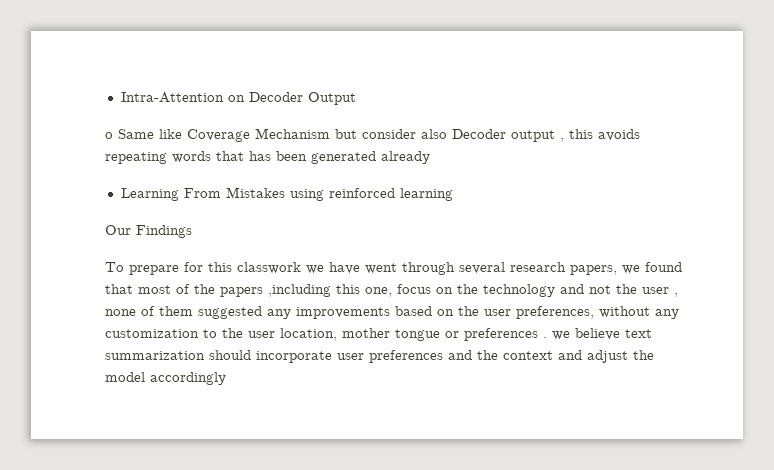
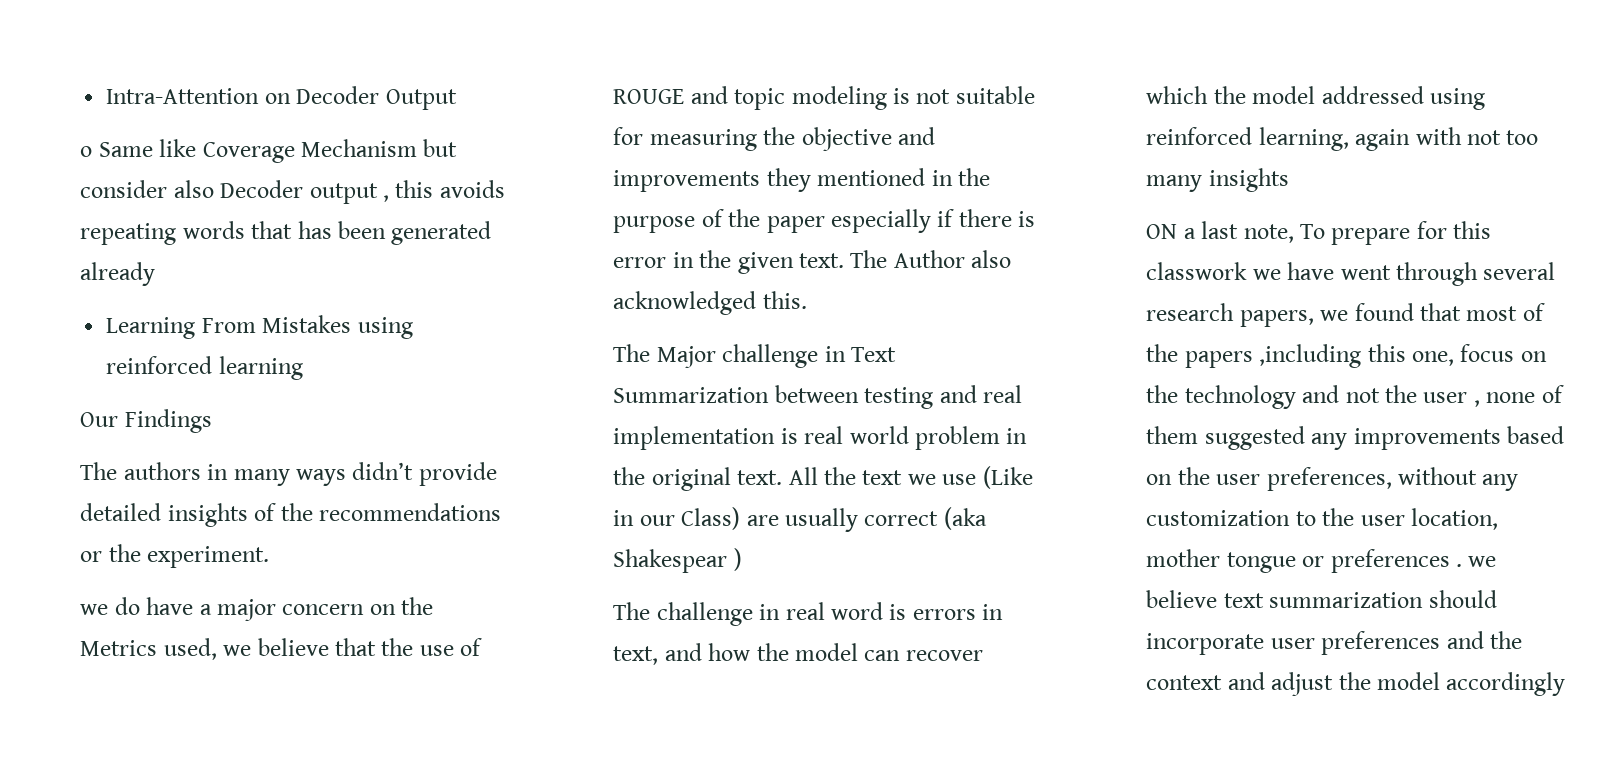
- To prepare for this classwork we have went through several research papers, we found that most of the papers ,including this one, focus on the technology and not the user , none of them suggested any improvements based on the user preferences, without any customization to the user location, mother tongue or preferences . we believe text summarization should incorporate user preferences and the context and adjust the model accordingly
+ The authors in many ways didn’t provide detailed insights of the recommendations or the experiment.
+ we do have a major concern on the Metrics used, we believe that the use of ROUGE and topic modeling is not suitable for measuring the objective and improvements they mentioned in the purpose of the paper especially if there is error in the given text. The Author also acknowledged this.
+ The Major challenge in Text Summarization between testing and real implementation is real world problem in the original text. All the text we use (Like in our Class) are usually correct (aka Shakespear )
+ The challenge in real word is errors in text, and how the model can recover which the model addressed using reinforced learning, again with not too many insights
+ ON a last note, To prepare for this classwork we have went through several research papers, we found that most of the papers ,including this one, focus on the technology and not the user , none of them suggested any improvements based on the user preferences, without any customization to the user location, mother tongue or preferences . we believe text summarization should incorporate user preferences and the context and adjust the model accordingly

